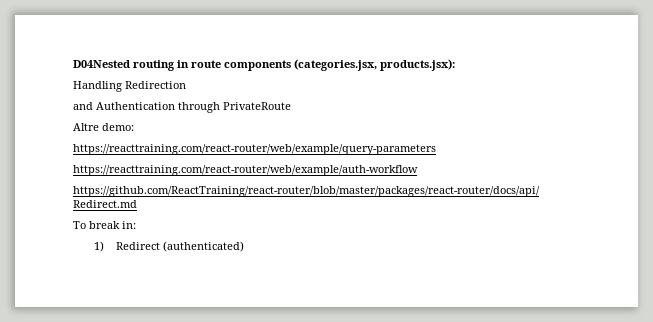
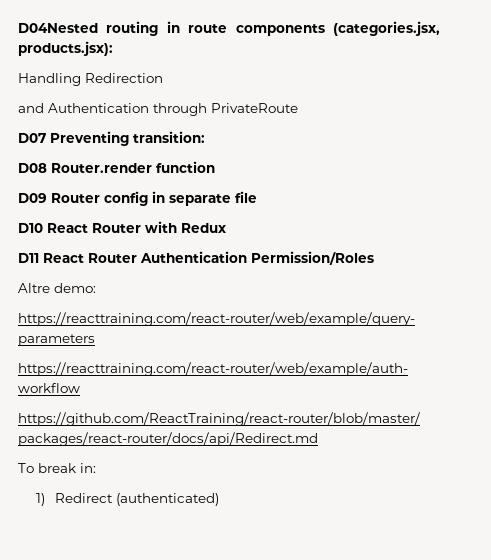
+ D07 Preventing transition:
+ D08 Router.render function
+ D09 Router config in separate file
+ D10 React Router with Redux
+ D11 React Router Authentication Permission/Roles

